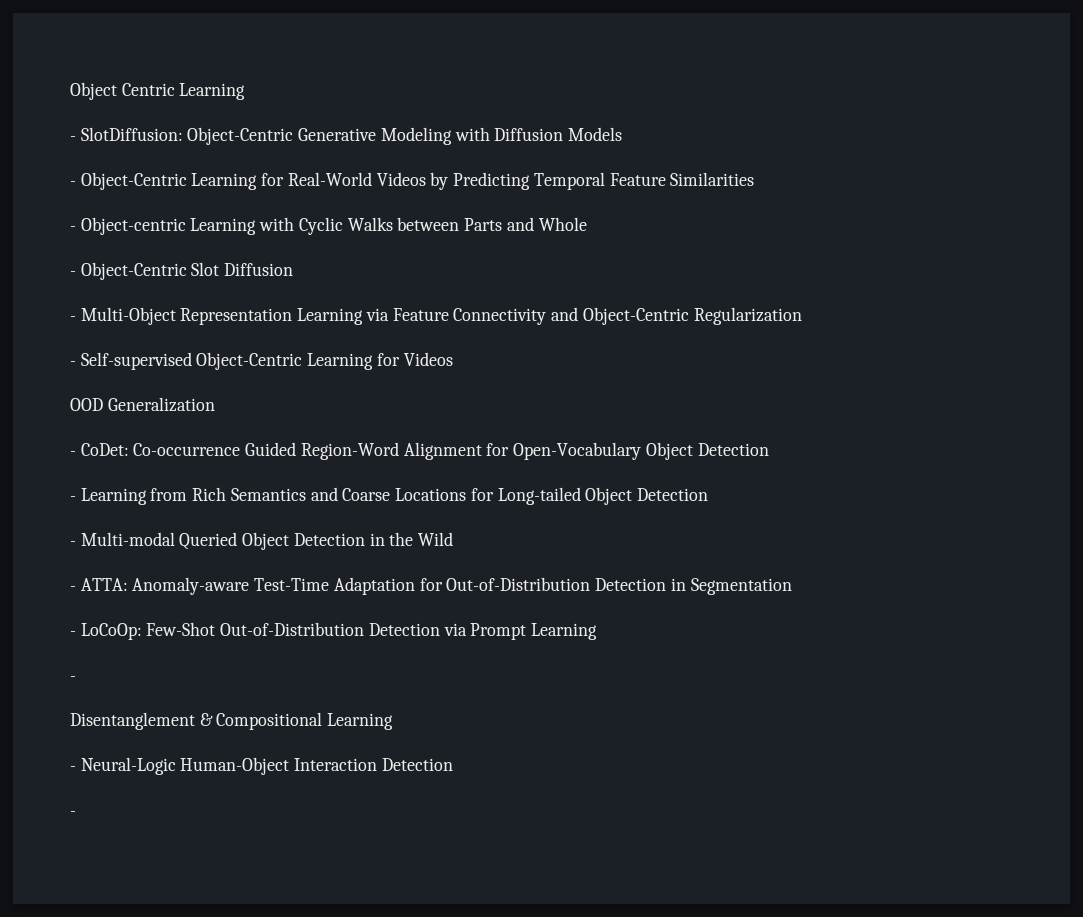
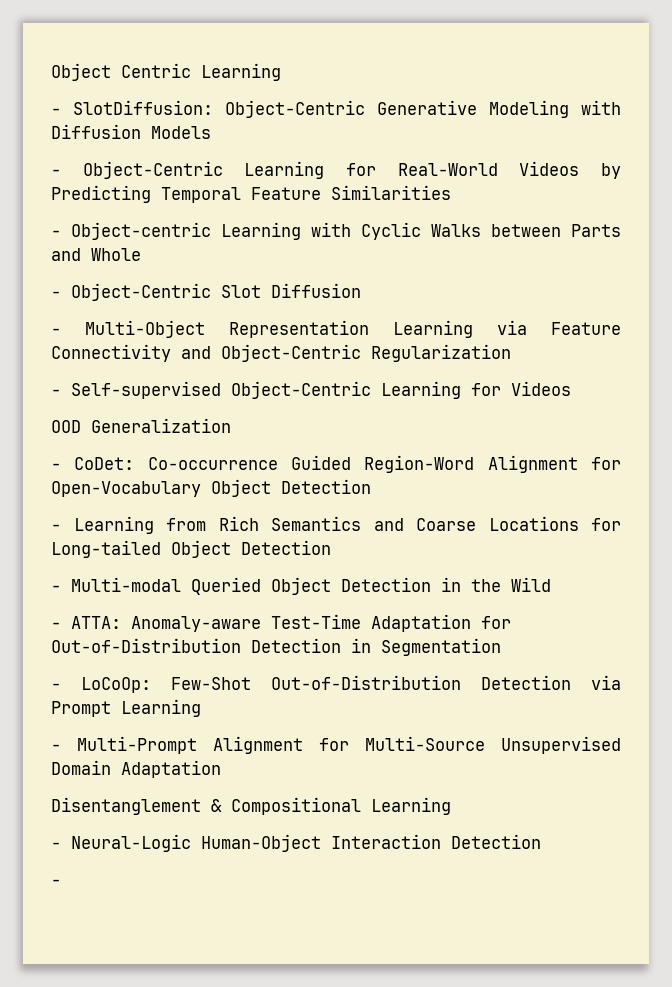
  - LoCoOp: Few-Shot Out-of-Distribution Detection via Prompt Learning
- -
+ - Multi-Prompt Alignment for Multi-Source Unsupervised Domain Adaptation

